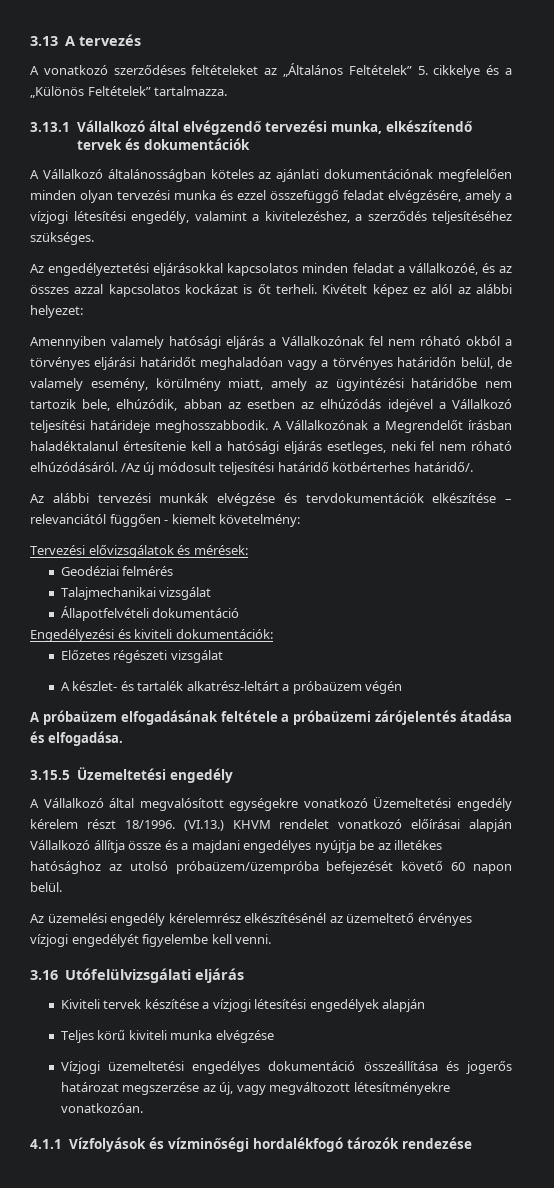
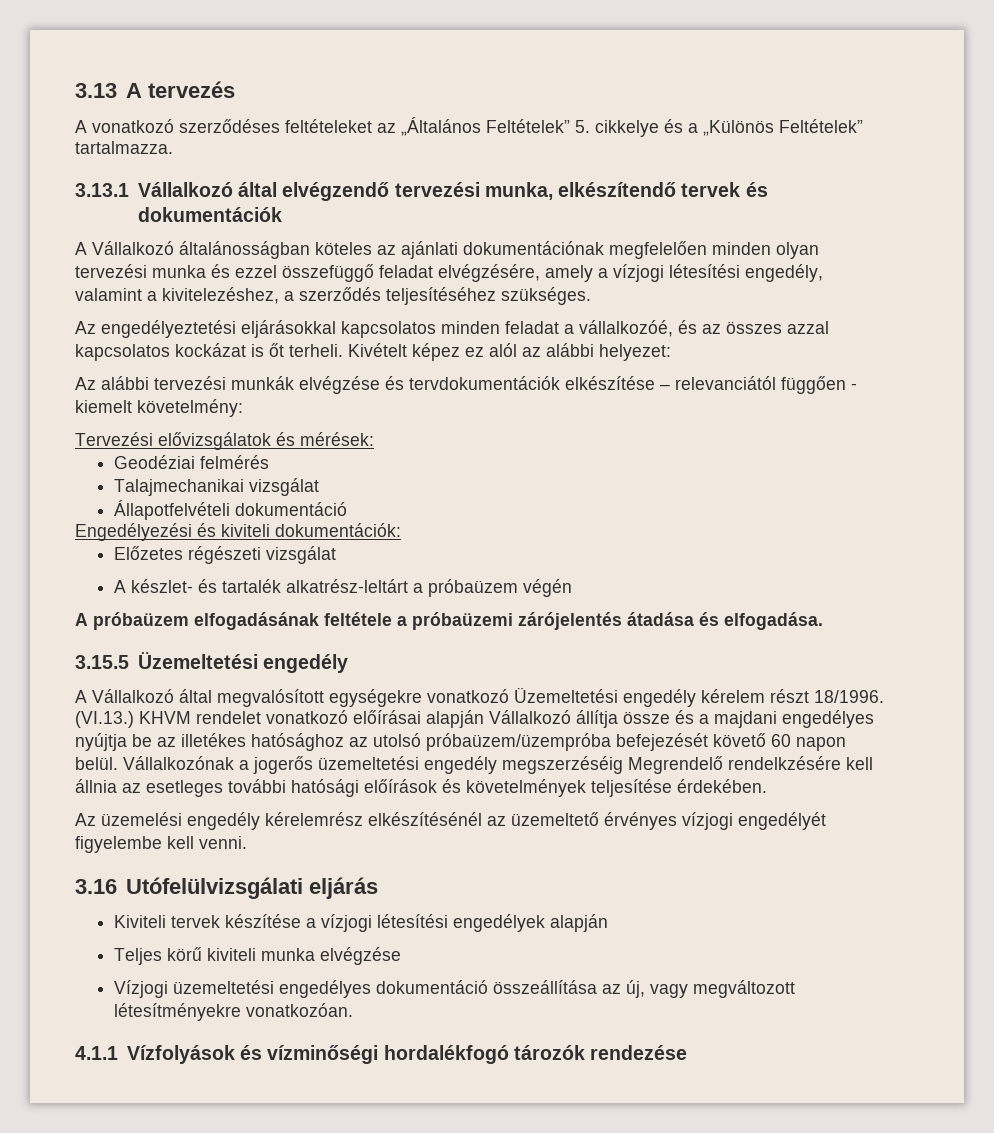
- Amennyiben valamely hatósági eljárás a Vállalkozónak fel nem róható okból a törvényes eljárási határidőt meghaladóan vagy a törvényes határidőn belül, de valamely esemény, körülmény miatt, amely az ügyintézési határidőbe nem tartozik bele, elhúzódik, abban az esetben az elhúzódás idejével a Vállalkozó teljesítési határideje meghosszabbodik. A Vállalkozónak a Megrendelőt írásban haladéktalanul értesítenie kell a hatósági eljárás esetleges, neki fel nem róható elhúzódásáról. /Az új módosult teljesítési határidő kötbérterhes határidő/.
+ Vállalkozónak a jogerős üzemeltetési engedély megszerzéséig Megrendelő rendelkzésére kell állnia az esetleges további hatósági előírások és követelmények teljesítése érdekében.
- Vízjogi üzemeltetési engedélyes dokumentáció összeállítása és jogerős határozat megszerzése az új, vagy megváltozott létesítményekre vonatkozóan.
+ Vízjogi üzemeltetési engedélyes dokumentáció összeállítása az új, vagy megváltozott létesítményekre vonatkozóan.

